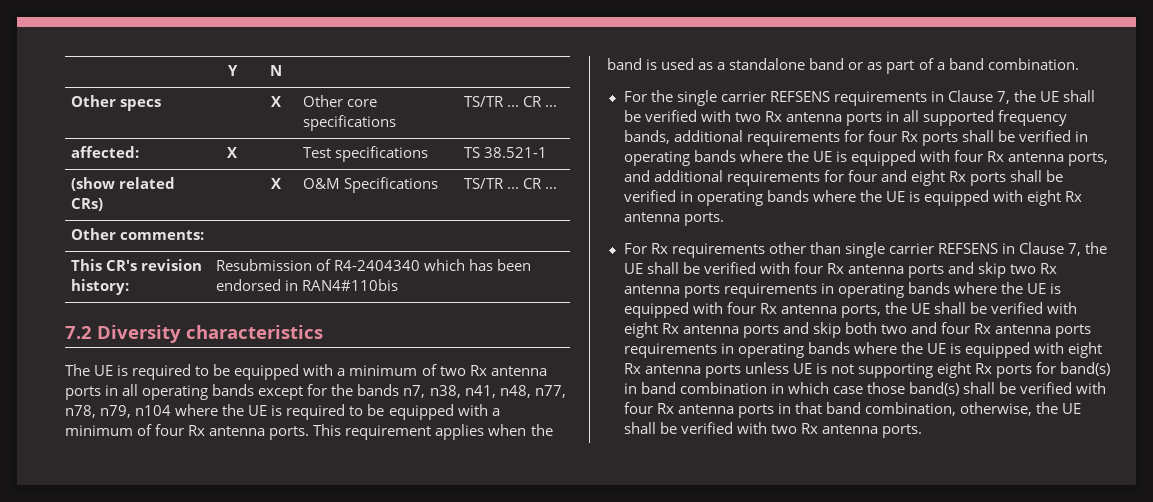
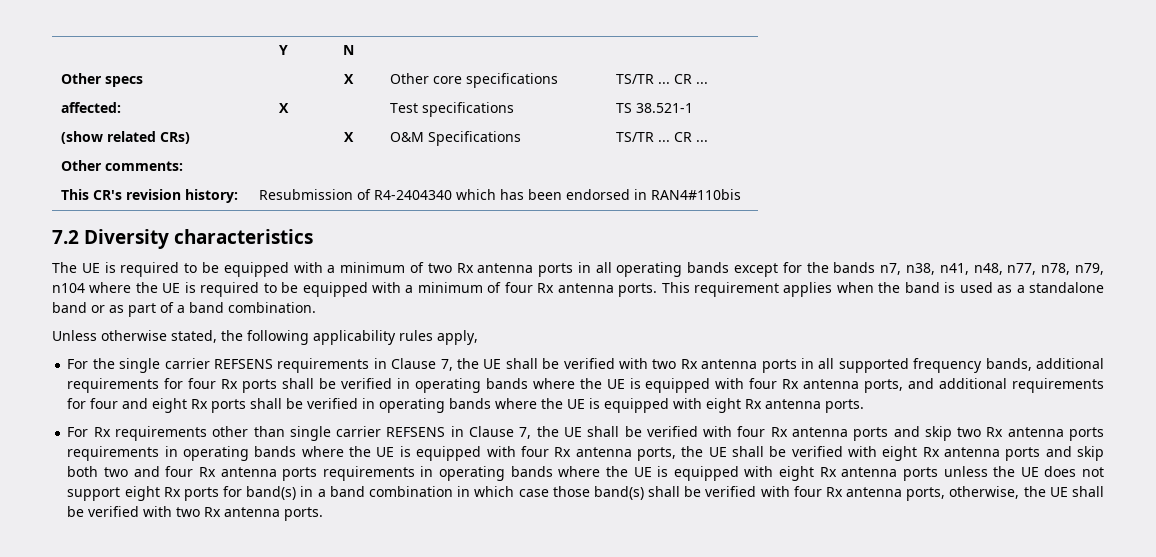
+ Unless otherwise stated, the following applicability rules apply,
- For Rx requirements other than single carrier REFSENS in Clause 7, the UE shall be verified with four Rx antenna ports and skip two Rx antenna ports requirements in operating bands where the UE is equipped with four Rx antenna ports, the UE shall be verified with eight Rx antenna ports and skip both two and four Rx antenna ports requirements in operating bands where the UE is equipped with eight Rx antenna ports unless UE is not supporting eight Rx ports for band(s) in band combination in which case those band(s) shall be verified with four Rx antenna ports in that band combination, otherwise, the UE shall be verified with two Rx antenna ports.
+ For Rx requirements other than single carrier REFSENS in Clause 7, the UE shall be verified with four Rx antenna ports and skip two Rx antenna ports requirements in operating bands where the UE is equipped with four Rx antenna ports, the UE shall be verified with eight Rx antenna ports and skip both two and four Rx antenna ports requirements in operating bands where the UE is equipped with eight Rx antenna ports unless the UE does not support eight Rx ports for band(s) in a band combination in which case those band(s) shall be verified with four Rx antenna ports, otherwise, the UE shall be verified with two Rx antenna ports.

